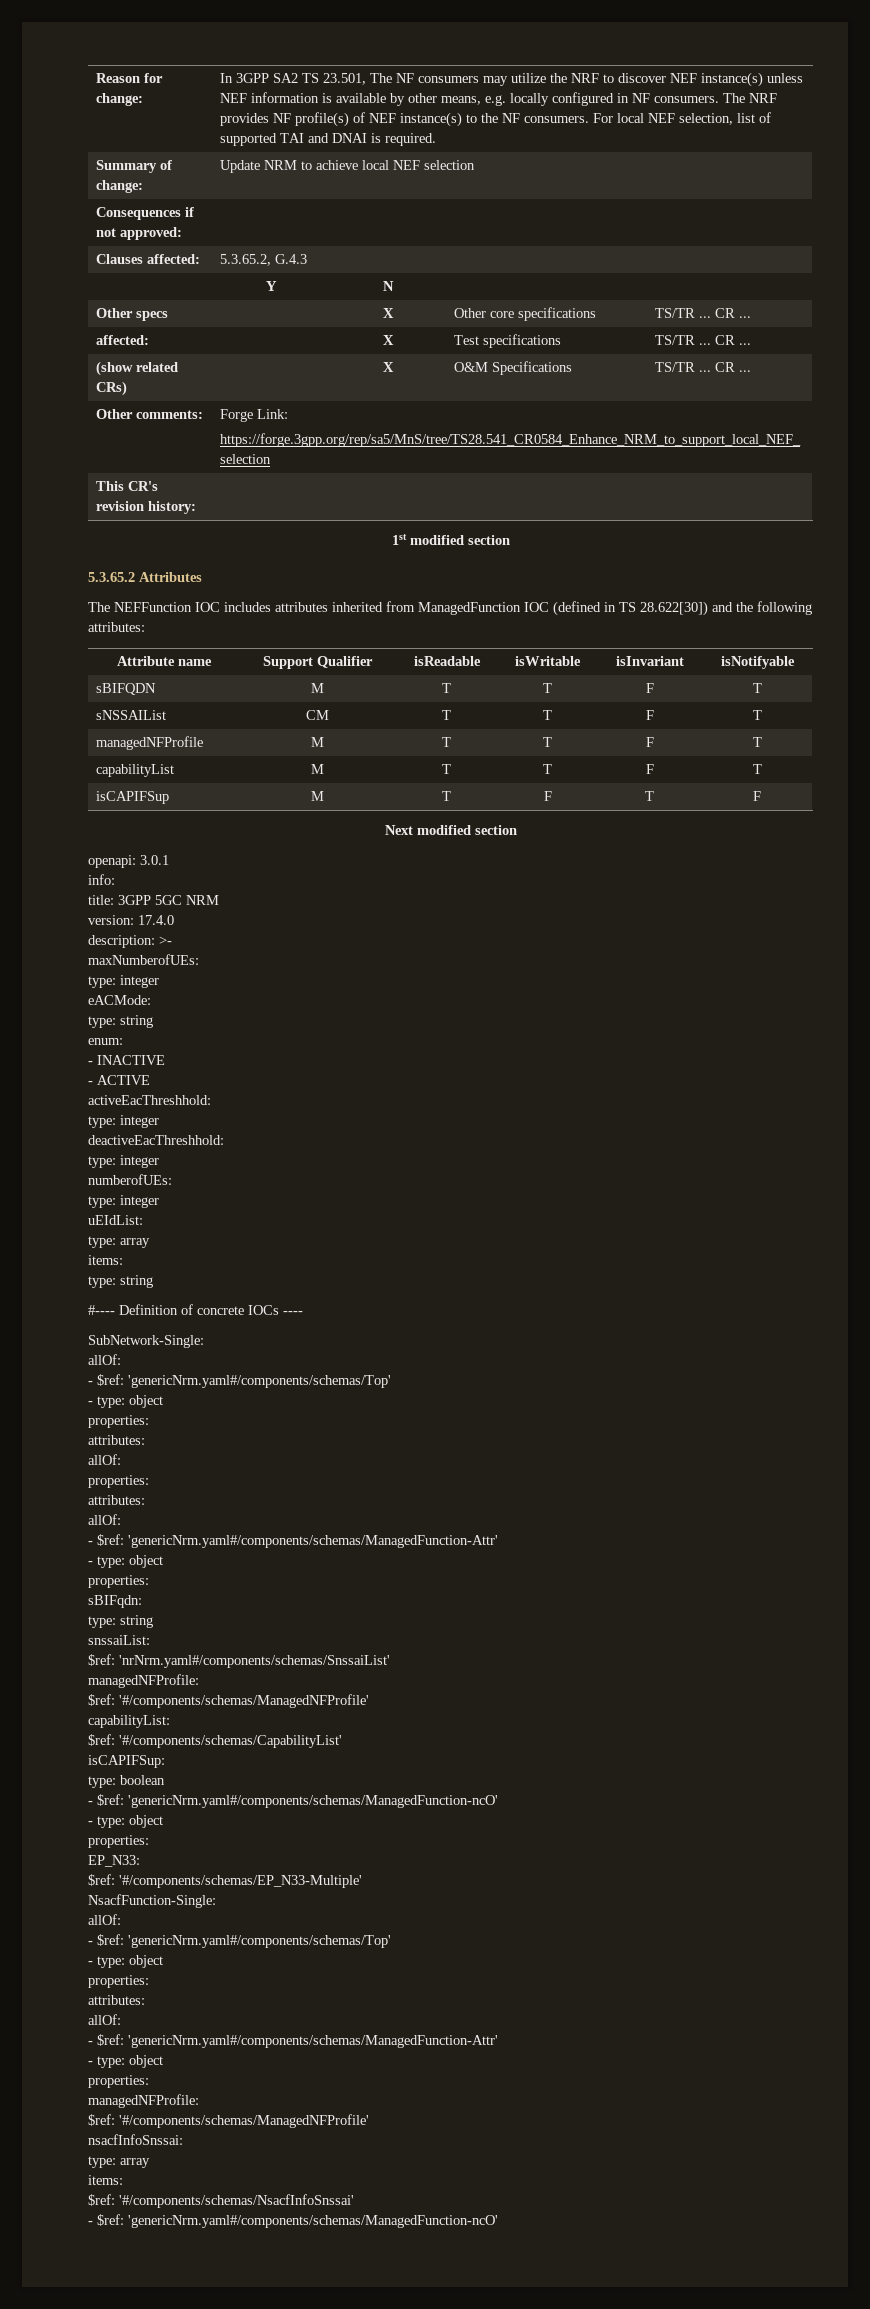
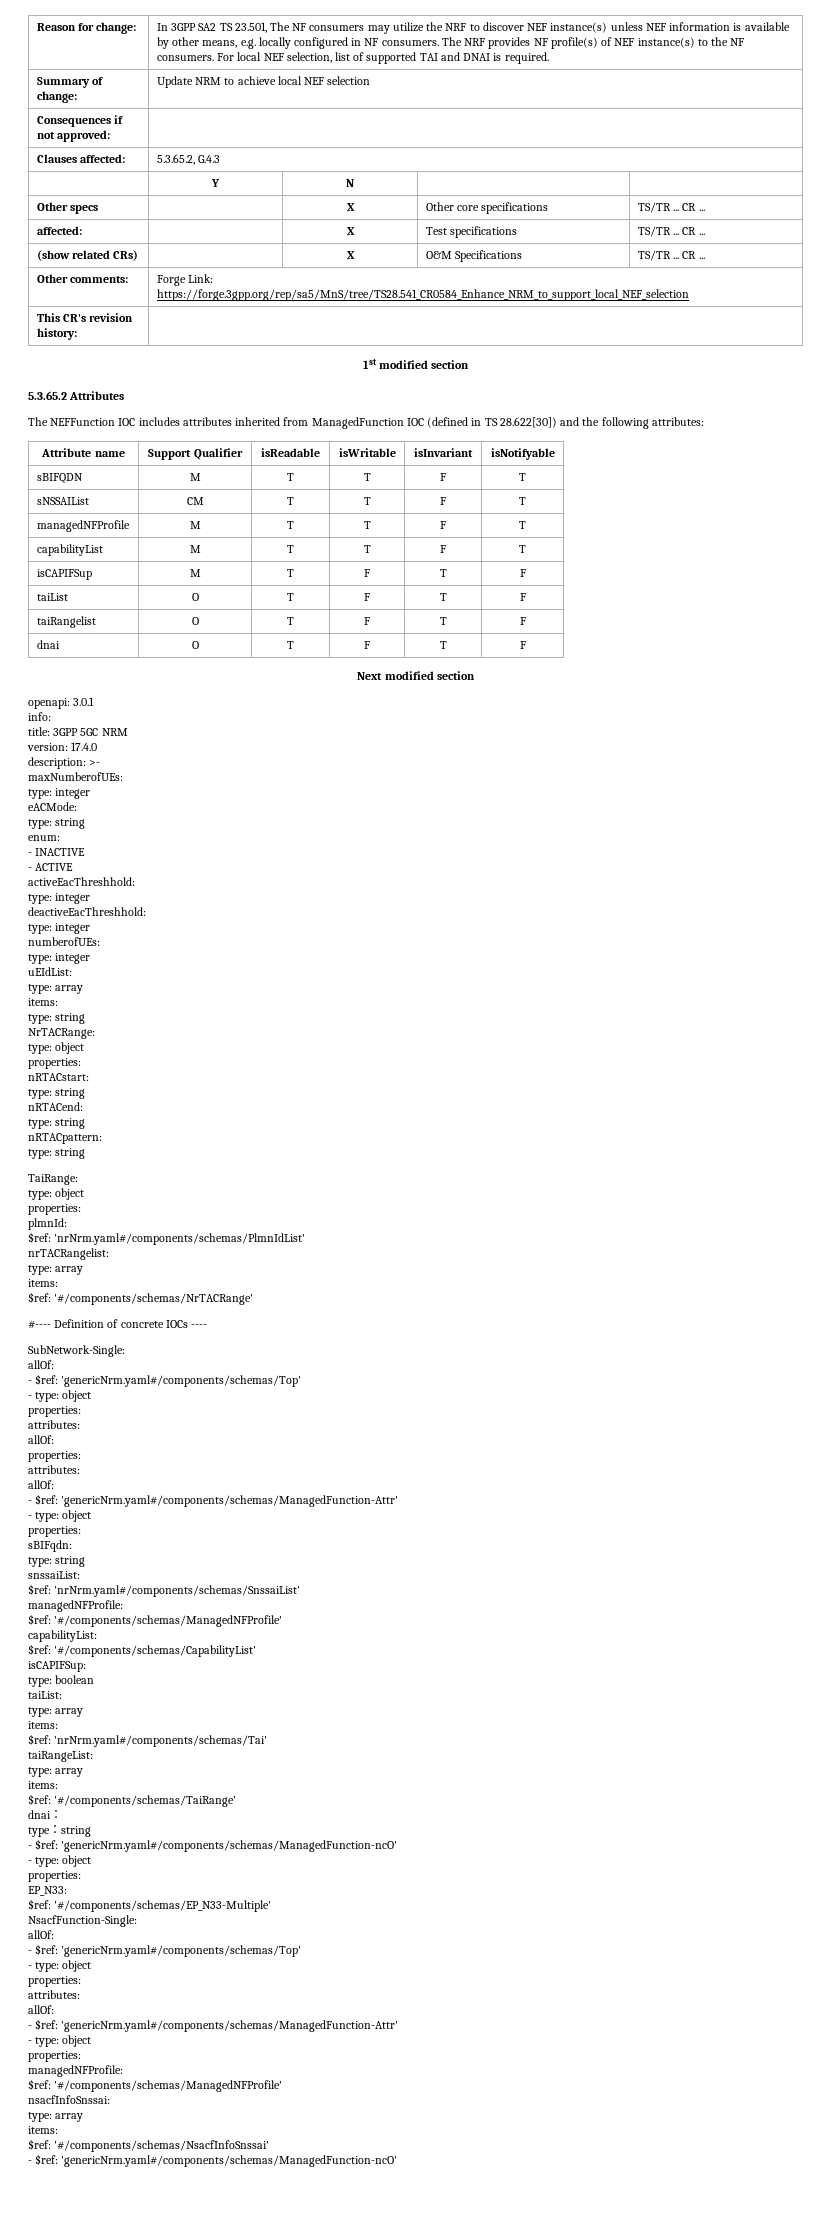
+ taiList | O | T | F | T | F
+ taiRangelist | O | T | F | T | F
+ dnai | O | T | F | T | F
+ NrTACRange:
+ type: object
+ properties:
+ nRTACstart:
+ type: string
+ nRTACend:
+ type: string
+ nRTACpattern:
+ type: string
+ TaiRange:
+ type: object
+ properties:
+ plmnId:
+ $ref: 'nrNrm.yaml#/components/schemas/PlmnIdList'
+ nrTACRangelist:
+ type: array
+ items:
+ $ref: '#/components/schemas/NrTACRange'
+ taiList:
+ type: array
+ items:
+ $ref: 'nrNrm.yaml#/components/schemas/Tai'
+ taiRangeList:
+ type: array
+ items:
+ $ref: '#/components/schemas/TaiRange’
+ dnai：
+ type：string

